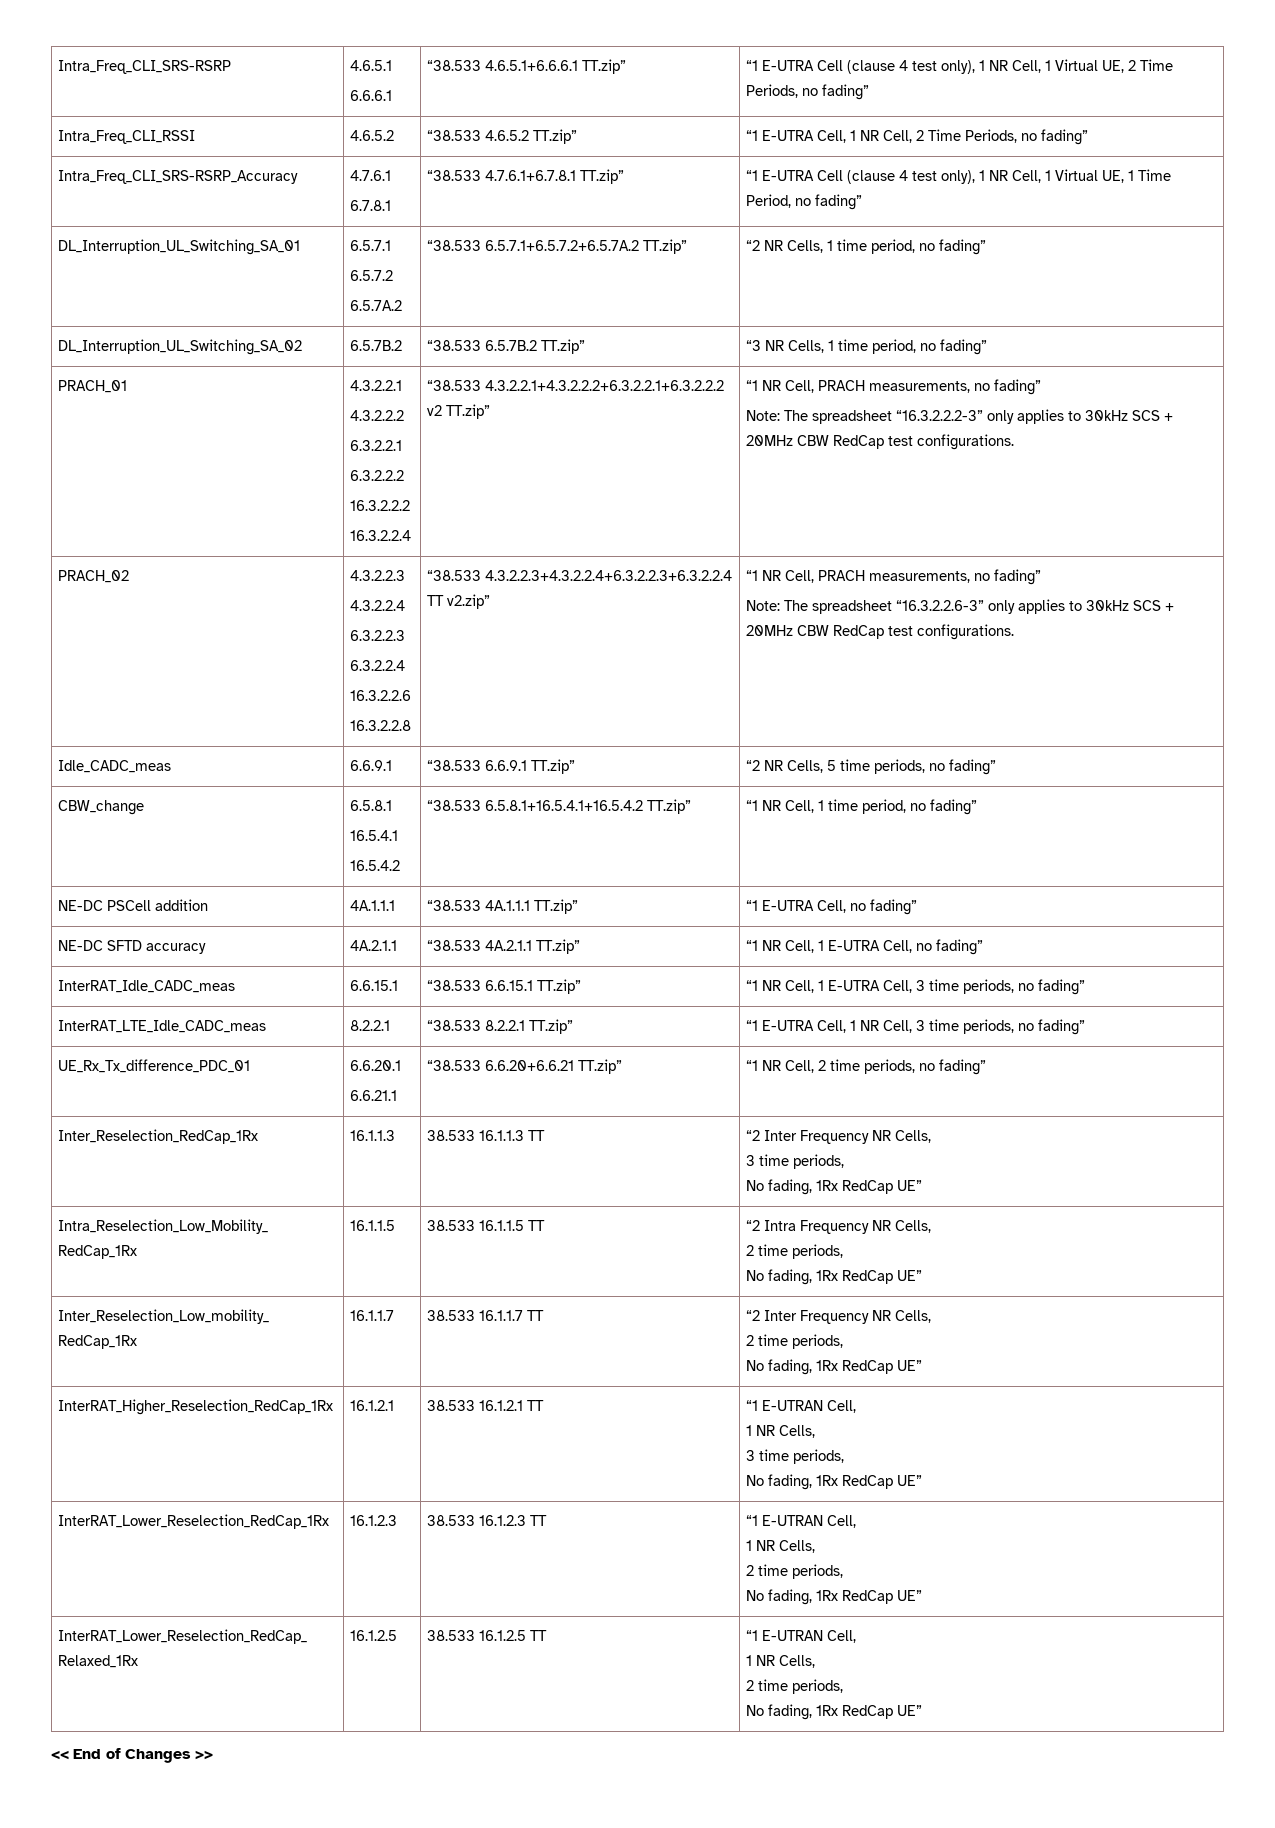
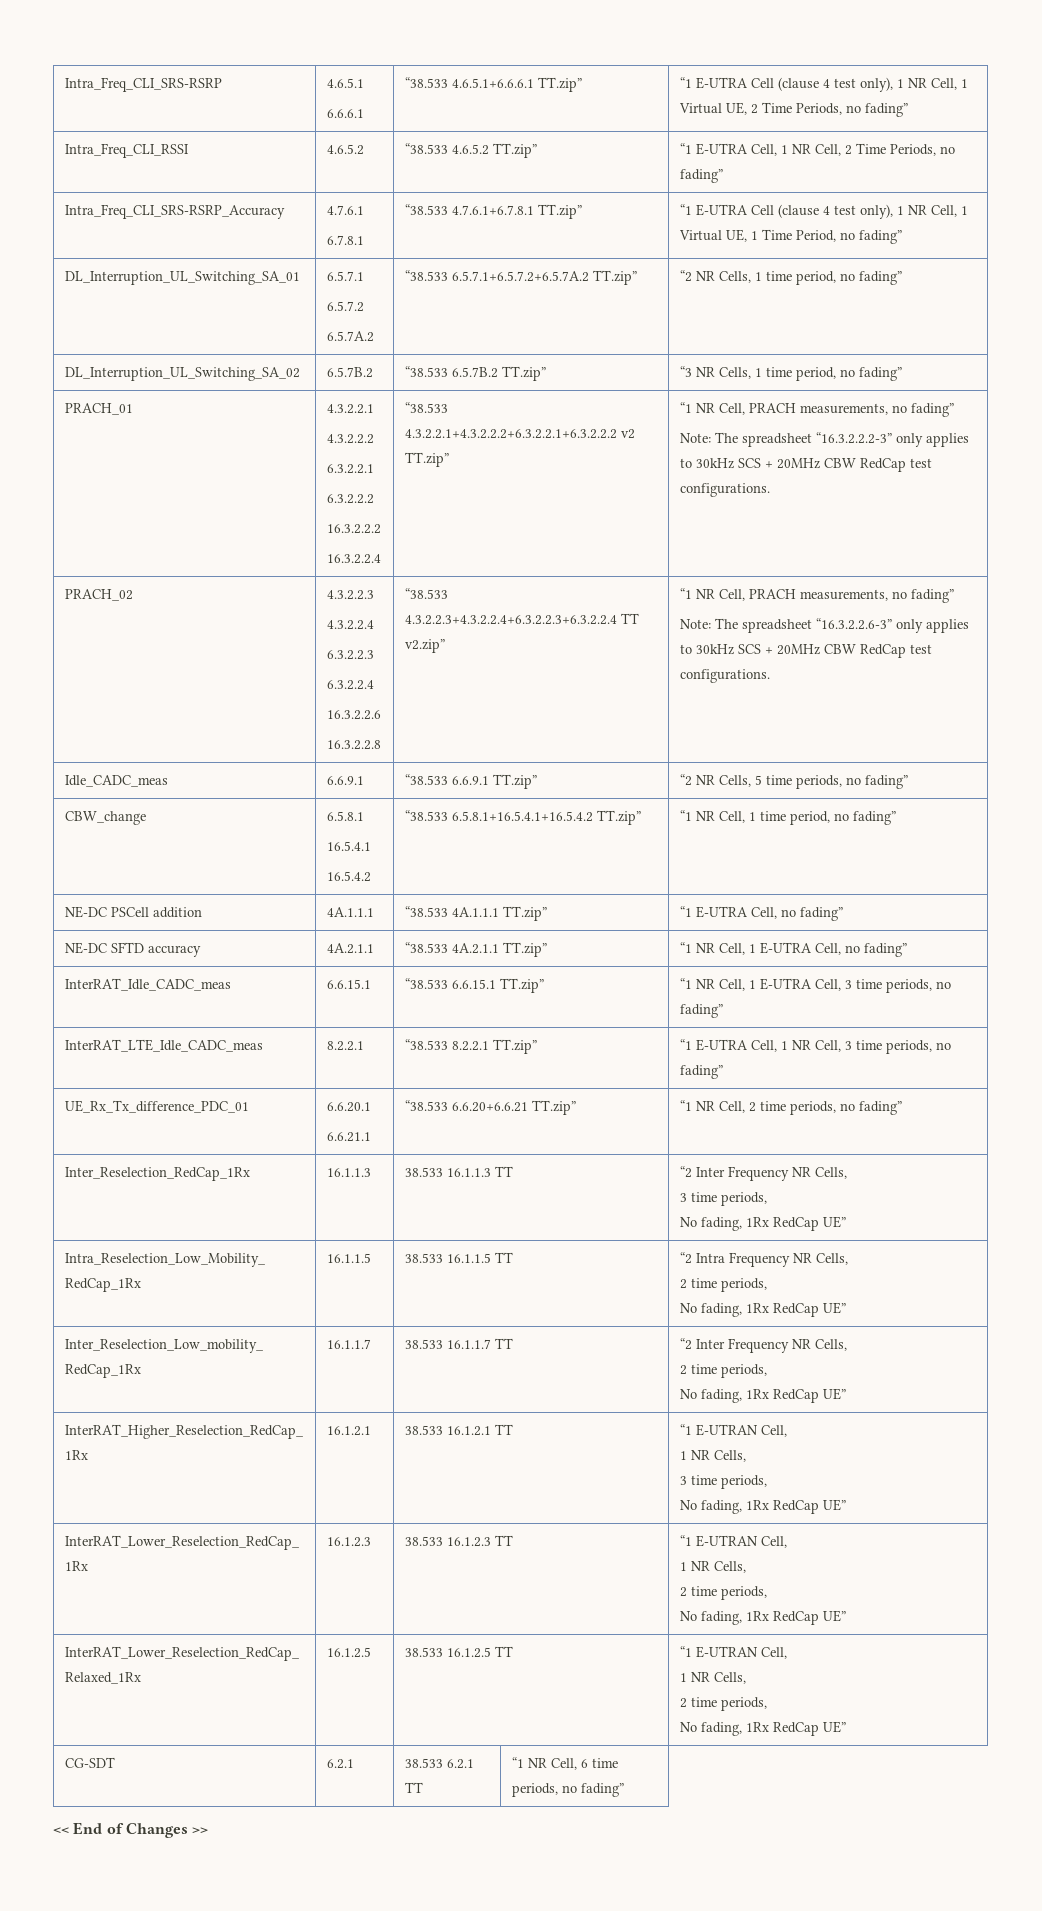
+ CG-SDT | 6.2.1 | 38.533 6.2.1 TT | “1 NR Cell, 6 time periods, no fading”

